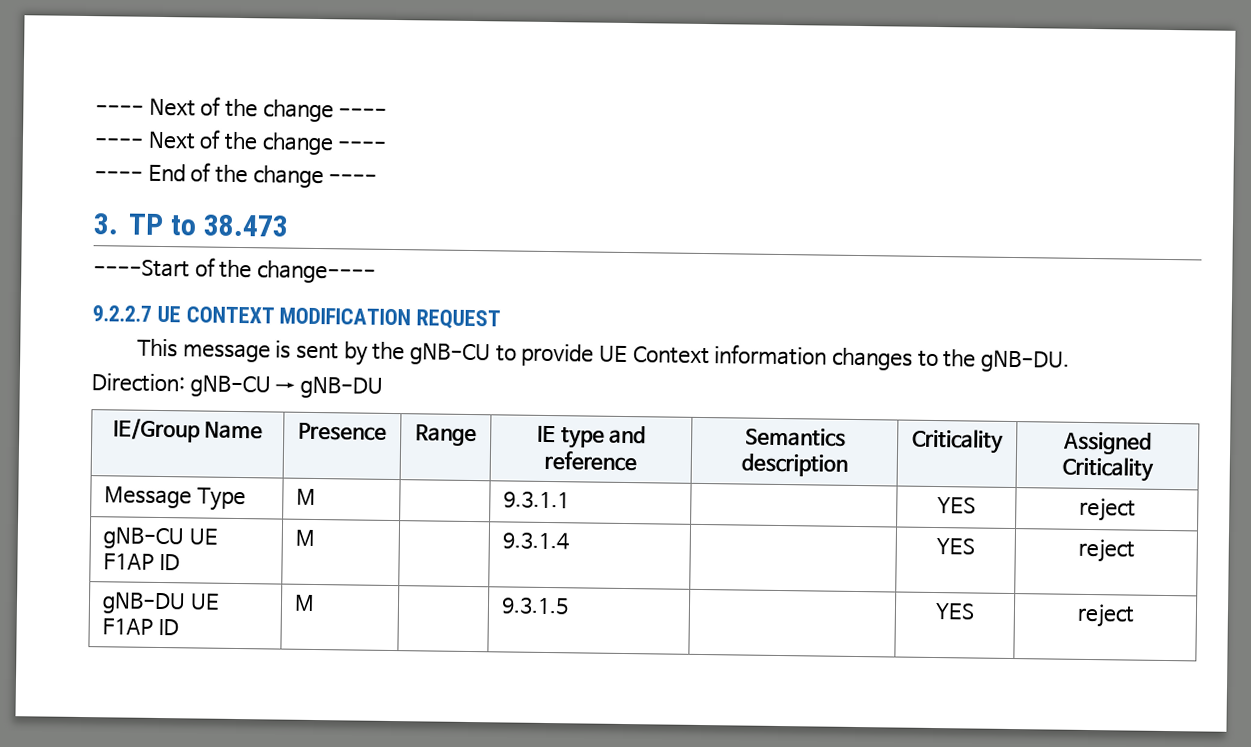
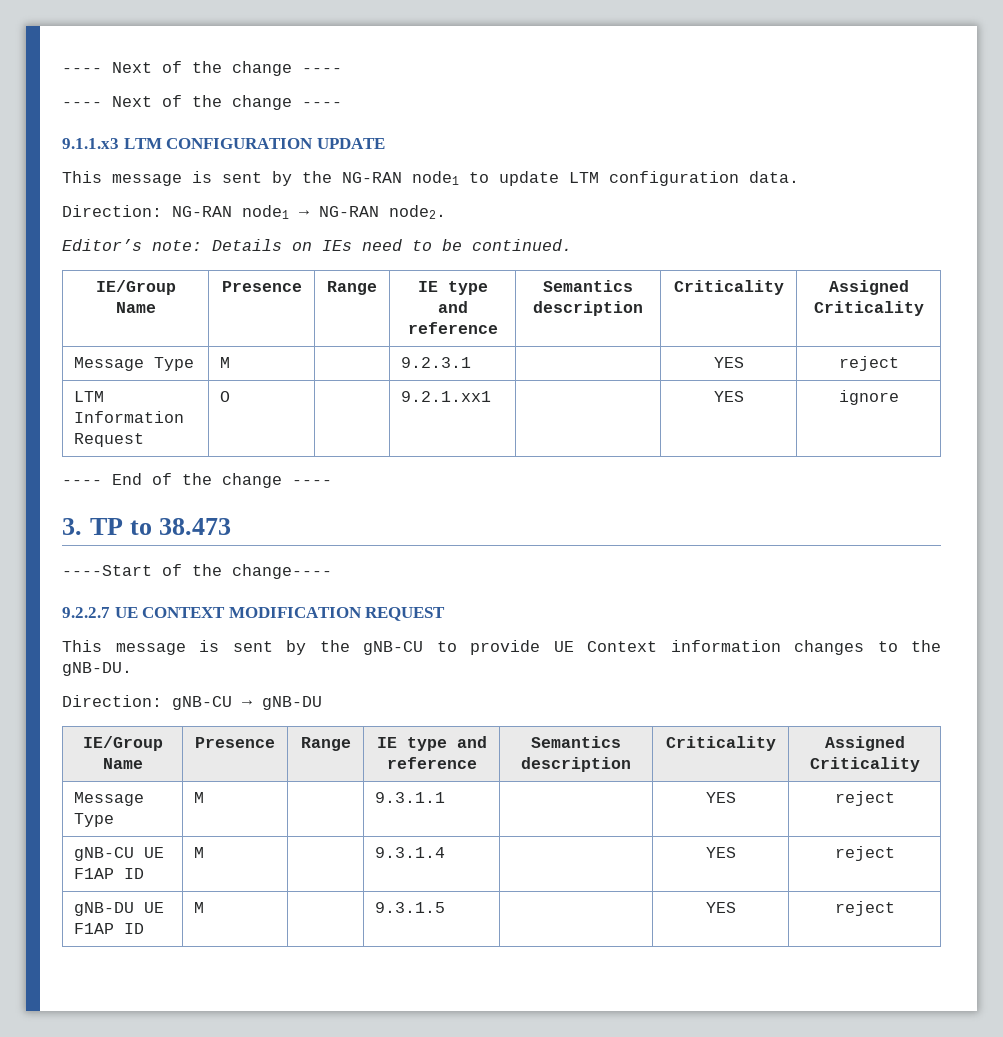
+ 9.1.1.x3 LTM CONFIGURATION UPDATE
+ This message is sent by the NG-RAN node1 to update LTM configuration data.
+ Direction: NG-RAN node1 → NG-RAN node2.
+ Editor’s note: Details on IEs need to be continued.
+ IE/Group Name | Presence | Range | IE type and reference | Semantics description | Criticality | Assigned Criticality
+ Message Type | M | | 9.2.3.1 | | YES | reject
+ LTM Information Request | O | | 9.2.1.xx1 | | YES | ignore

